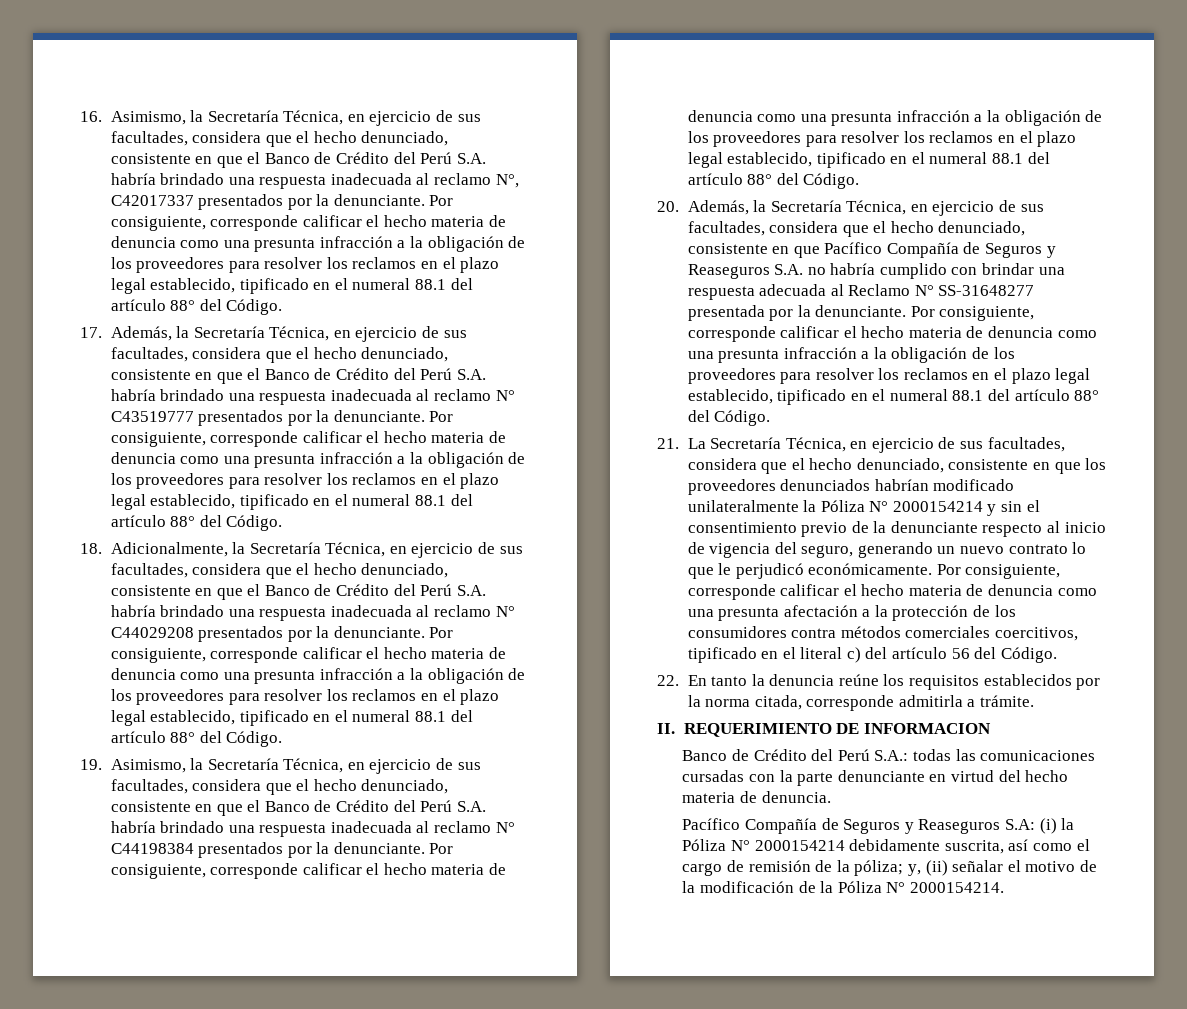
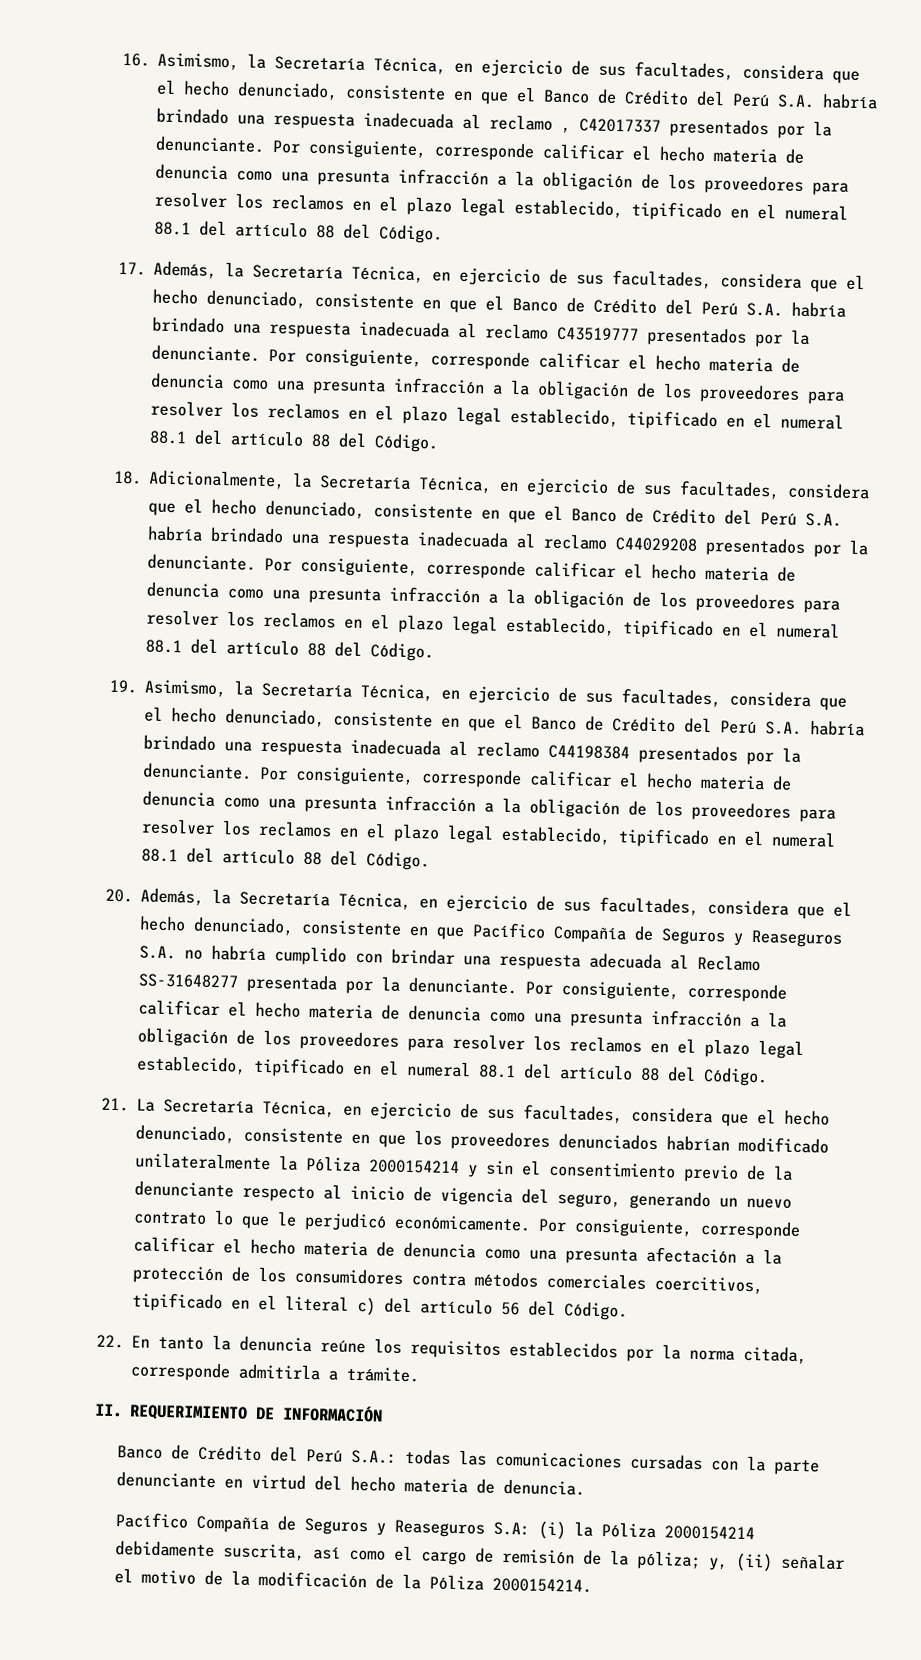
- 16. Asimismo, la Secretaría Técnica, en ejercicio de sus facultades, considera que el hecho denunciado, consistente en que el Banco de Crédito del Perú S.A. habría brindado una respuesta inadecuada al reclamo N°, C42017337 presentados por la denunciante. Por consiguiente, corresponde calificar el hecho materia de denuncia como una presunta infracción a la obligación de los proveedores para resolver los reclamos en el plazo legal establecido, tipificado en el numeral 88.1 del artículo 88° del Código.
+ 16. Asimismo, la Secretaría Técnica, en ejercicio de sus facultades, considera que el hecho denunciado, consistente en que el Banco de Crédito del Perú S.A. habría brindado una respuesta inadecuada al reclamo , C42017337 presentados por la denunciante. Por consiguiente, corresponde calificar el hecho materia de denuncia como una presunta infracción a la obligación de los proveedores para resolver los reclamos en el plazo legal establecido, tipificado en el numeral 88.1 del artículo 88 del Código.
- 17. Además, la Secretaría Técnica, en ejercicio de sus facultades, considera que el hecho denunciado, consistente en que el Banco de Crédito del Perú S.A. habría brindado una respuesta inadecuada al reclamo N° C43519777 presentados por la denunciante. Por consiguiente, corresponde calificar el hecho materia de denuncia como una presunta infracción a la obligación de los proveedores para resolver los reclamos en el plazo legal establecido, tipificado en el numeral 88.1 del artículo 88° del Código.
+ 17. Además, la Secretaría Técnica, en ejercicio de sus facultades, considera que el hecho denunciado, consistente en que el Banco de Crédito del Perú S.A. habría brindado una respuesta inadecuada al reclamo C43519777 presentados por la denunciante. Por consiguiente, corresponde calificar el hecho materia de denuncia como una presunta infracción a la obligación de los proveedores para resolver los reclamos en el plazo legal establecido, tipificado en el numeral 88.1 del artículo 88 del Código.
- 18. Adicionalmente, la Secretaría Técnica, en ejercicio de sus facultades, considera que el hecho denunciado, consistente en que el Banco de Crédito del Perú S.A. habría brindado una respuesta inadecuada al reclamo N° C44029208 presentados por la denunciante. Por consiguiente, corresponde calificar el hecho materia de denuncia como una presunta infracción a la obligación de los proveedores para resolver los reclamos en el plazo legal establecido, tipificado en el numeral 88.1 del artículo 88° del Código.
+ 18. Adicionalmente, la Secretaría Técnica, en ejercicio de sus facultades, considera que el hecho denunciado, consistente en que el Banco de Crédito del Perú S.A. habría brindado una respuesta inadecuada al reclamo C44029208 presentados por la denunciante. Por consiguiente, corresponde calificar el hecho materia de denuncia como una presunta infracción a la obligación de los proveedores para resolver los reclamos en el plazo legal establecido, tipificado en el numeral 88.1 del artículo 88 del Código.
- 19. Asimismo, la Secretaría Técnica, en ejercicio de sus facultades, considera que el hecho denunciado, consistente en que el Banco de Crédito del Perú S.A. habría brindado una respuesta inadecuada al reclamo N° C44198384 presentados por la denunciante. Por consiguiente, corresponde calificar el hecho materia de denuncia como una presunta infracción a la obligación de los proveedores para resolver los reclamos en el plazo legal establecido, tipificado en el numeral 88.1 del artículo 88° del Código.
+ 19. Asimismo, la Secretaría Técnica, en ejercicio de sus facultades, considera que el hecho denunciado, consistente en que el Banco de Crédito del Perú S.A. habría brindado una respuesta inadecuada al reclamo C44198384 presentados por la denunciante. Por consiguiente, corresponde calificar el hecho materia de denuncia como una presunta infracción a la obligación de los proveedores para resolver los reclamos en el plazo legal establecido, tipificado en el numeral 88.1 del artículo 88 del Código.
- 20. Además, la Secretaría Técnica, en ejercicio de sus facultades, considera que el hecho denunciado, consistente en que Pacífico Compañía de Seguros y Reaseguros S.A. no habría cumplido con brindar una respuesta adecuada al Reclamo N° SS-31648277 presentada por la denunciante. Por consiguiente, corresponde calificar el hecho materia de denuncia como una presunta infracción a la obligación de los proveedores para resolver los reclamos en el plazo legal establecido, tipificado en el numeral 88.1 del artículo 88° del Código.
+ 20. Además, la Secretaría Técnica, en ejercicio de sus facultades, considera que el hecho denunciado, consistente en que Pacífico Compañía de Seguros y Reaseguros S.A. no habría cumplido con brindar una respuesta adecuada al Reclamo SS-31648277 presentada por la denunciante. Por consiguiente, corresponde calificar el hecho materia de denuncia como una presunta infracción a la obligación de los proveedores para resolver los reclamos en el plazo legal establecido, tipificado en el numeral 88.1 del artículo 88 del Código.
- 21. La Secretaría Técnica, en ejercicio de sus facultades, considera que el hecho denunciado, consistente en que los proveedores denunciados habrían modificado unilateralmente la Póliza N° 2000154214 y sin el consentimiento previo de la denunciante respecto al inicio de vigencia del seguro, generando un nuevo contrato lo que le perjudicó económicamente.
+ 21. La Secretaría Técnica, en ejercicio de sus facultades, considera que el hecho denunciado, consistente en que los proveedores denunciados habrían modificado unilateralmente la Póliza 2000154214 y sin el consentimiento previo de la denunciante respecto al inicio de vigencia del seguro, generando un nuevo contrato lo que le perjudicó económicamente.
- II. REQUERIMIENTO DE INFORMACION
+ II. REQUERIMIENTO DE INFORMACIÓN
- Pacífico Compañía de Seguros y Reaseguros S.A: (i) la Póliza N° 2000154214 debidamente suscrita, así como el cargo de remisión de la póliza; y, (ii) señalar el motivo de la modificación de la Póliza N° 2000154214.
+ Pacífico Compañía de Seguros y Reaseguros S.A: (i) la Póliza 2000154214 debidamente suscrita, así como el cargo de remisión de la póliza; y, (ii) señalar el motivo de la modificación de la Póliza 2000154214.

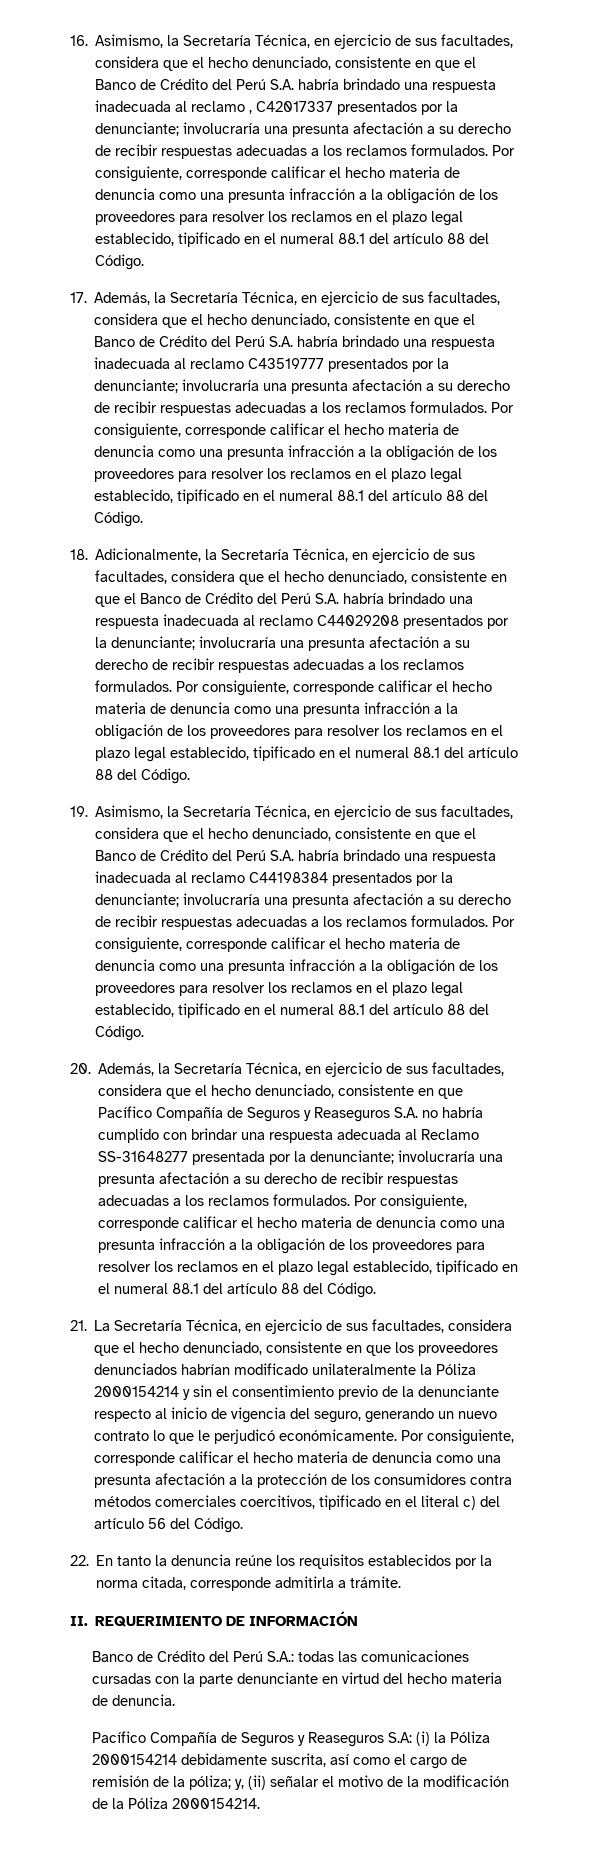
- 16. Asimismo, la Secretaría Técnica, en ejercicio de sus facultades, considera que el hecho denunciado, consistente en que el Banco de Crédito del Perú S.A. habría brindado una respuesta inadecuada al reclamo , C42017337 presentados por la denunciante.
+ 16. Asimismo, la Secretaría Técnica, en ejercicio de sus facultades, considera que el hecho denunciado, consistente en que el Banco de Crédito del Perú S.A. habría brindado una respuesta inadecuada al reclamo , C42017337 presentados por la denunciante; involucraría una presunta afectación a su derecho de recibir respuestas adecuadas a los reclamos formulados.
- 17. Además, la Secretaría Técnica, en ejercicio de sus facultades, considera que el hecho denunciado, consistente en que el Banco de Crédito del Perú S.A. habría brindado una respuesta inadecuada al reclamo C43519777 presentados por la denunciante.
+ 17. Además, la Secretaría Técnica, en ejercicio de sus facultades, considera que el hecho denunciado, consistente en que el Banco de Crédito del Perú S.A. habría brindado una respuesta inadecuada al reclamo C43519777 presentados por la denunciante; involucraría una presunta afectación a su derecho de recibir respuestas adecuadas a los reclamos formulados.
- 18. Adicionalmente, la Secretaría Técnica, en ejercicio de sus facultades, considera que el hecho denunciado, consistente en que el Banco de Crédito del Perú S.A. habría brindado una respuesta inadecuada al reclamo C44029208 presentados por la denunciante.
+ 18. Adicionalmente, la Secretaría Técnica, en ejercicio de sus facultades, considera que el hecho denunciado, consistente en que el Banco de Crédito del Perú S.A. habría brindado una respuesta inadecuada al reclamo C44029208 presentados por la denunciante; involucraría una presunta afectación a su derecho de recibir respuestas adecuadas a los reclamos formulados.
- 19. Asimismo, la Secretaría Técnica, en ejercicio de sus facultades, considera que el hecho denunciado, consistente en que el Banco de Crédito del Perú S.A. habría brindado una respuesta inadecuada al reclamo C44198384 presentados por la denunciante.
+ 19. Asimismo, la Secretaría Técnica, en ejercicio de sus facultades, considera que el hecho denunciado, consistente en que el Banco de Crédito del Perú S.A. habría brindado una respuesta inadecuada al reclamo C44198384 presentados por la denunciante; involucraría una presunta afectación a su derecho de recibir respuestas adecuadas a los reclamos formulados.
- 20. Además, la Secretaría Técnica, en ejercicio de sus facultades, considera que el hecho denunciado, consistente en que Pacífico Compañía de Seguros y Reaseguros S.A. no habría cumplido con brindar una respuesta adecuada al Reclamo SS-31648277 presentada por la denunciante.
+ 20. Además, la Secretaría Técnica, en ejercicio de sus facultades, considera que el hecho denunciado, consistente en que Pacífico Compañía de Seguros y Reaseguros S.A. no habría cumplido con brindar una respuesta adecuada al Reclamo SS-31648277 presentada por la denunciante; involucraría una presunta afectación a su derecho de recibir respuestas adecuadas a los reclamos formulados.

